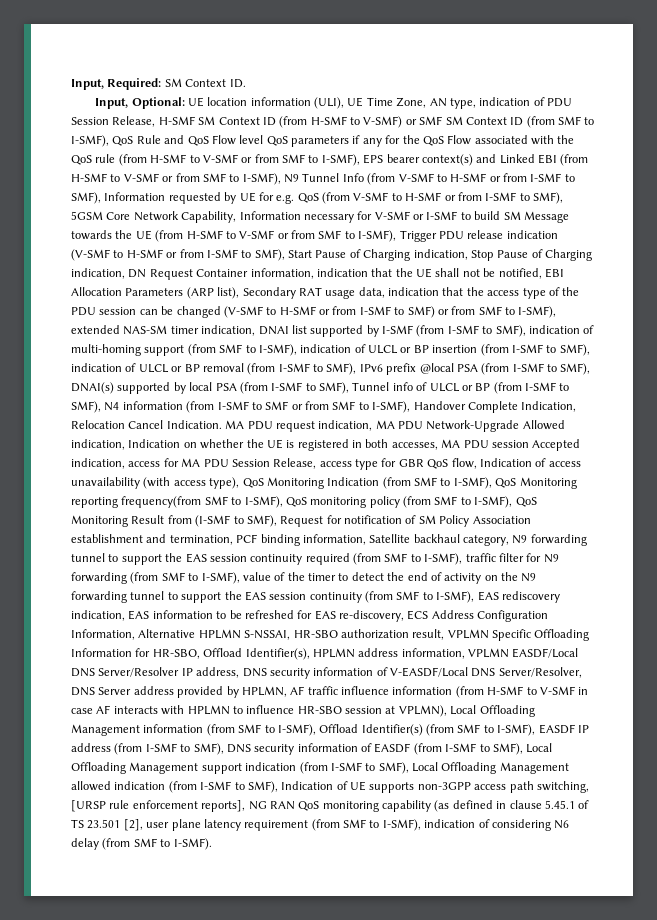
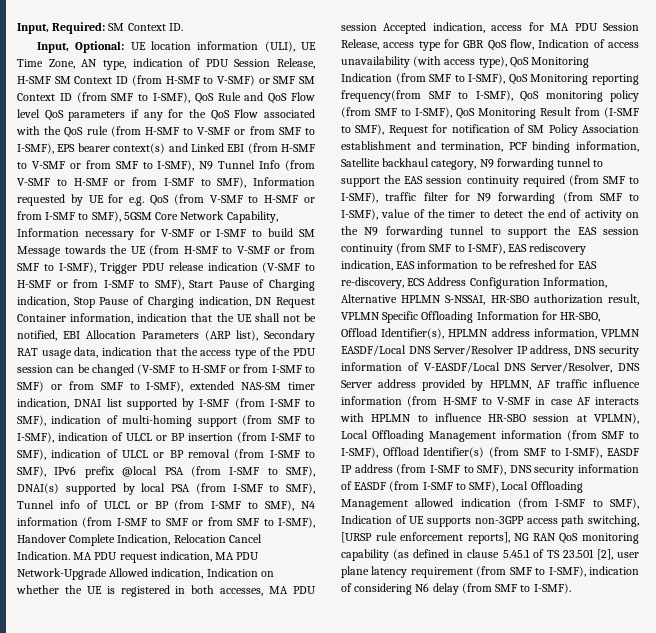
- MA PDU request indication, MA PDU Network-Upgrade Allowed indication, Indication on whether the UE is registered in both accesses, MA PDU session Accepted indication, access for MA PDU Session Release, access type for GBR QoS flow, Indication of access unavailability (with access type), QoS Monitoring Indication (from SMF to I-SMF), QoS Monitoring reporting frequency(from SMF to I-SMF), QoS monitoring policy (from SMF to I-SMF), QoS Monitoring Result from (I-SMF to SMF), Request for notification of SM Policy Association establishment and termination, PCF binding information, Satellite backhaul category, N9 forwarding tunnel to support the EAS session continuity required (from SMF to I-SMF), traffic filter for N9 forwarding (from SMF to I-SMF), value of the timer to detect the end of activity on the N9 forwarding tunnel to support the EAS session continuity (from SMF to I-SMF), EAS rediscovery indication, EAS information to be refreshed for EAS re-discovery, ECS Address Configuration Information, Alternative HPLMN S-NSSAI, HR-SBO authorization result, VPLMN Specific Offloading Information for HR-SBO, Offload Identifier(s), HPLMN address information, VPLMN EASDF/Local DNS Server/Resolver IP address, DNS security information of V-EASDF/Local DNS Server/Resolver, DNS Server address provided by HPLMN, AF traffic influence information (from H-SMF to V-SMF in case AF interacts with HPLMN to influence HR-SBO session at VPLMN), Local Offloading Management information (from SMF to I-SMF), Offload Identifier(s) (from SMF to I-SMF), EASDF IP address (from I-SMF to SMF), DNS security information of EASDF (from I-SMF to SMF), Local Offloading Management support indication (from I-SMF to SMF), Local Offloading Management allowed indication (from I-SMF to SMF), Indication of UE supports non-3GPP access path switching, [URSP rule enforcement reports], NG RAN QoS monitoring capability (as defined in clause 5.45.1 of TS 23.501 [2], user plane latency requirement (from SMF to I-SMF), indication of considering N6 delay (from SMF to I-SMF).
+ MA PDU request indication, MA PDU Network-Upgrade Allowed indication, Indication on whether the UE is registered in both accesses, MA PDU session Accepted indication, access for MA PDU Session Release, access type for GBR QoS flow, Indication of access unavailability (with access type), QoS Monitoring Indication (from SMF to I-SMF), QoS Monitoring reporting frequency(from SMF to I-SMF), QoS monitoring policy (from SMF to I-SMF), QoS Monitoring Result from (I-SMF to SMF), Request for notification of SM Policy Association establishment and termination, PCF binding information, Satellite backhaul category, N9 forwarding tunnel to support the EAS session continuity required (from SMF to I-SMF), traffic filter for N9 forwarding (from SMF to I-SMF), value of the timer to detect the end of activity on the N9 forwarding tunnel to support the EAS session continuity (from SMF to I-SMF), EAS rediscovery indication, EAS information to be refreshed for EAS re-discovery, ECS Address Configuration Information, Alternative HPLMN S-NSSAI, HR-SBO authorization result, VPLMN Specific Offloading Information for HR-SBO, Offload Identifier(s), HPLMN address information, VPLMN EASDF/Local DNS Server/Resolver IP address, DNS security information of V-EASDF/Local DNS Server/Resolver, DNS Server address provided by HPLMN, AF traffic influence information (from H-SMF to V-SMF in case AF interacts with HPLMN to influence HR-SBO session at VPLMN), Local Offloading Management information (from SMF to I-SMF), Offload Identifier(s) (from SMF to I-SMF), EASDF IP address (from I-SMF to SMF), DNS security information of EASDF (from I-SMF to SMF), Local Offloading Management allowed indication (from I-SMF to SMF), Indication of UE supports non-3GPP access path switching, [URSP rule enforcement reports], NG RAN QoS monitoring capability (as defined in clause 5.45.1 of TS 23.501 [2], user plane latency requirement (from SMF to I-SMF), indication of considering N6 delay (from SMF to I-SMF).

